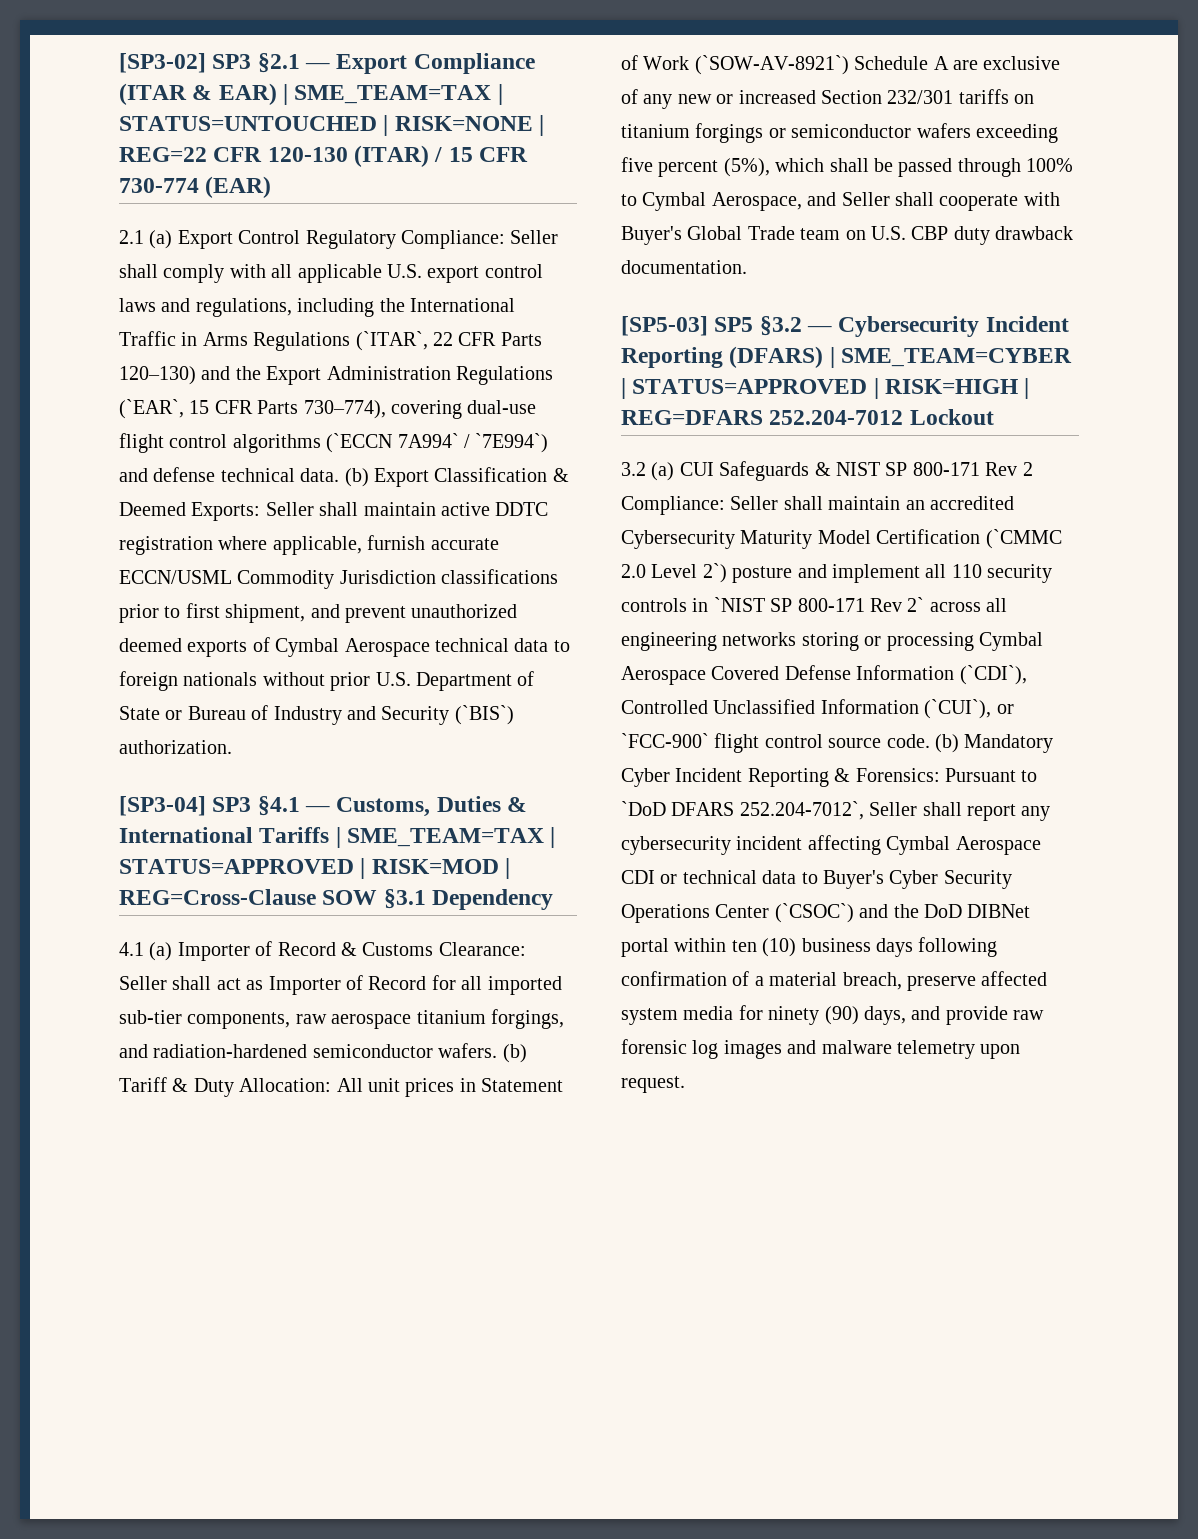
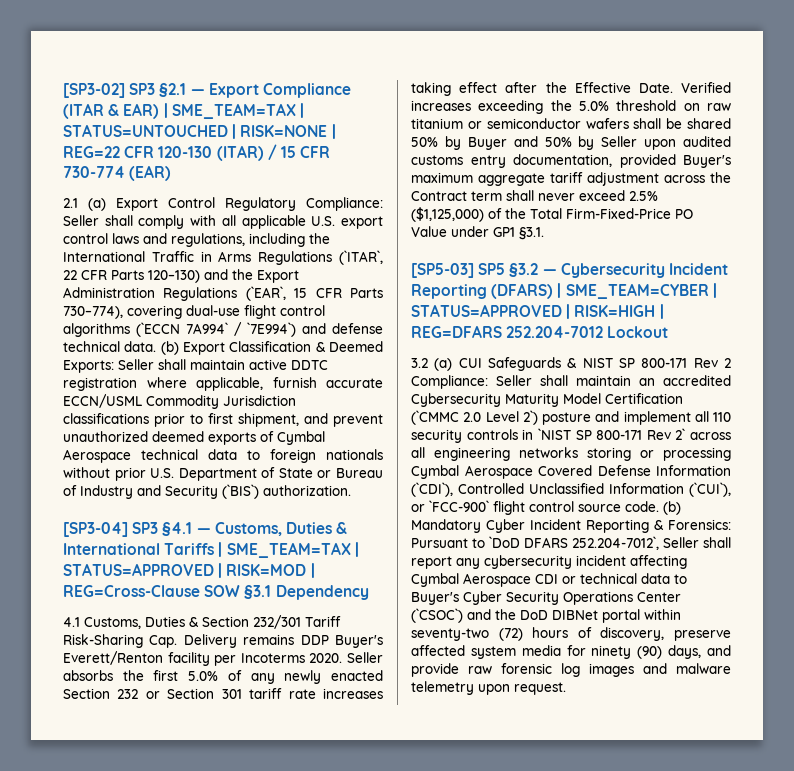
- 4.1 (a) Importer of Record & Customs Clearance: Seller shall act as Importer of Record for all imported sub-tier components, raw aerospace titanium forgings, and radiation-hardened semiconductor wafers. (b) Tariff & Duty Allocation: All unit prices in Statement of Work (`SOW-AV-8921`) Schedule A are exclusive of any new or increased Section 232/301 tariffs on titanium forgings or semiconductor wafers exceeding five percent (5%), which shall be passed through 100% to Cymbal Aerospace, and Seller shall cooperate with Buyer's Global Trade team on U.S. CBP duty drawback documentation.
+ 4.1 Customs, Duties & Section 232/301 Tariff Risk-Sharing Cap. Delivery remains DDP Buyer's Everett/Renton facility per Incoterms 2020. Seller absorbs the first 5.0% of any newly enacted Section 232 or Section 301 tariff rate increases taking effect after the Effective Date. Verified increases exceeding the 5.0% threshold on raw titanium or semiconductor wafers shall be shared 50% by Buyer and 50% by Seller upon audited customs entry documentation, provided Buyer's maximum aggregate tariff adjustment across the Contract term shall never exceed 2.5% ($1,125,000) of the Total Firm-Fixed-Price PO Value under GP1 §3.1.
- (b) Mandatory Cyber Incident Reporting & Forensics: Pursuant to `DoD DFARS 252.204-7012`, Seller shall report any cybersecurity incident affecting Cymbal Aerospace CDI or technical data to Buyer's Cyber Security Operations Center (`CSOC`) and the DoD DIBNet portal within ten (10) business days following confirmation of a material breach, preserve affected system media for ninety (90) days, and provide raw forensic log images and malware telemetry upon request.
+ (b) Mandatory Cyber Incident Reporting & Forensics: Pursuant to `DoD DFARS 252.204-7012`, Seller shall report any cybersecurity incident affecting Cymbal Aerospace CDI or technical data to Buyer's Cyber Security Operations Center (`CSOC`) and the DoD DIBNet portal within seventy-two (72) hours of discovery, preserve affected system media for ninety (90) days, and provide raw forensic log images and malware telemetry upon request.

